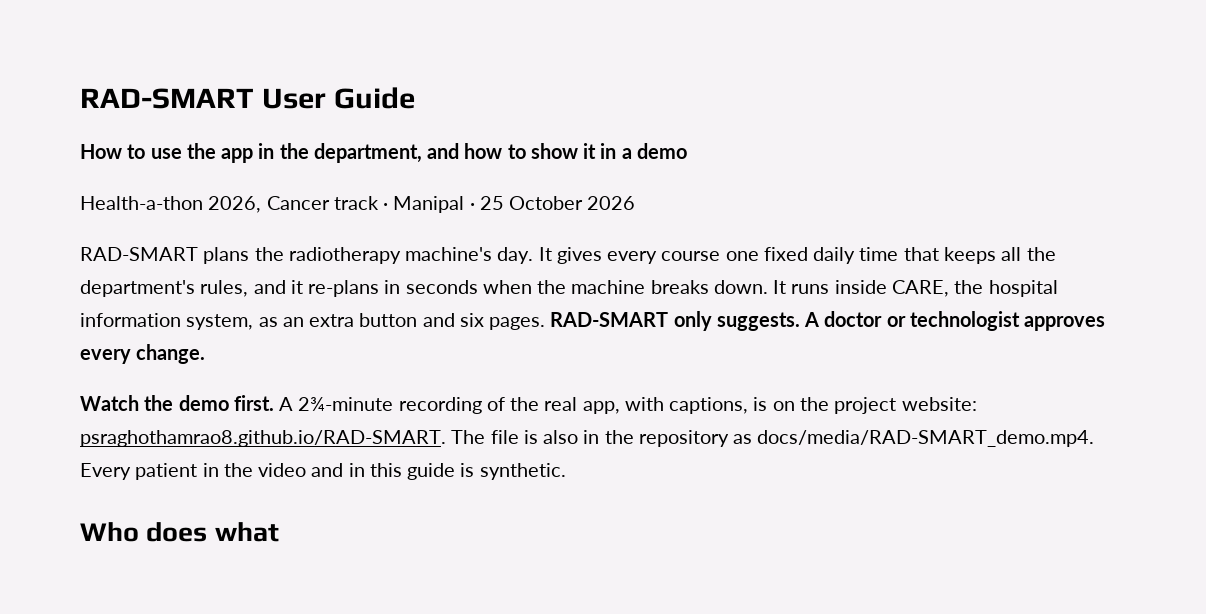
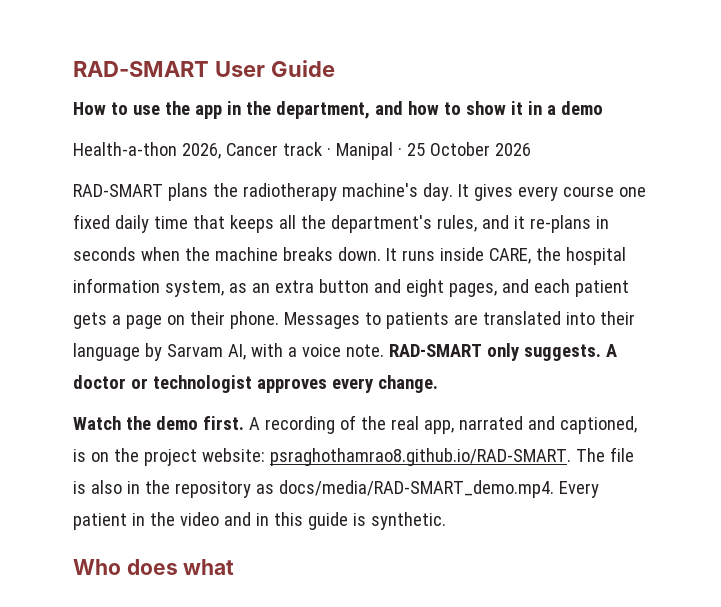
- It runs inside CARE, the hospital information system, as an extra button and six pages.
+ It runs inside CARE, the hospital information system, as an extra button and eight pages, and each patient gets a page on their phone. Messages to patients are translated into their language by Sarvam AI, with a voice note.
- A 2¾-minute recording of the real app, with captions, is on the project website: psraghothamrao8.github.io/RAD-SMART. The file is also in the repository as docs/media/RAD-SMART_demo.mp4. Every patient in the video and in this guide is synthetic.
+ A recording of the real app, narrated and captioned, is on the project website: psraghothamrao8.github.io/RAD-SMART. The file is also in the repository as docs/media/RAD-SMART_demo.mp4. Every patient in the video and in this guide is synthetic.

